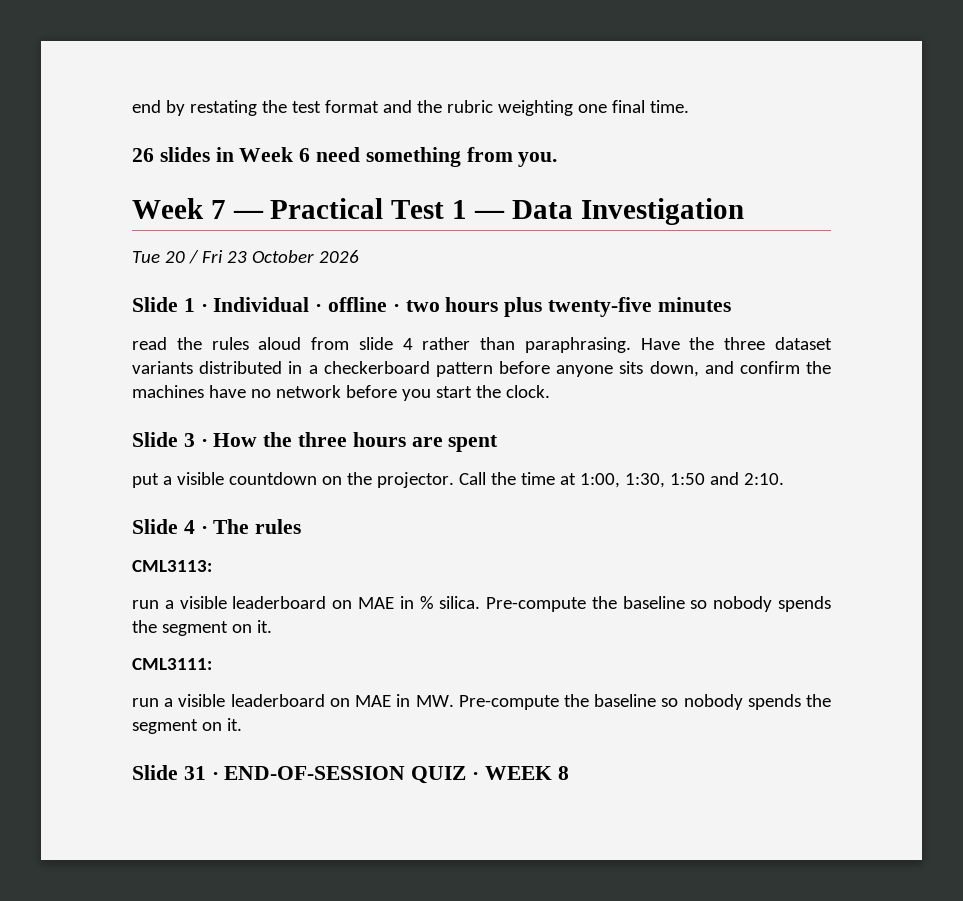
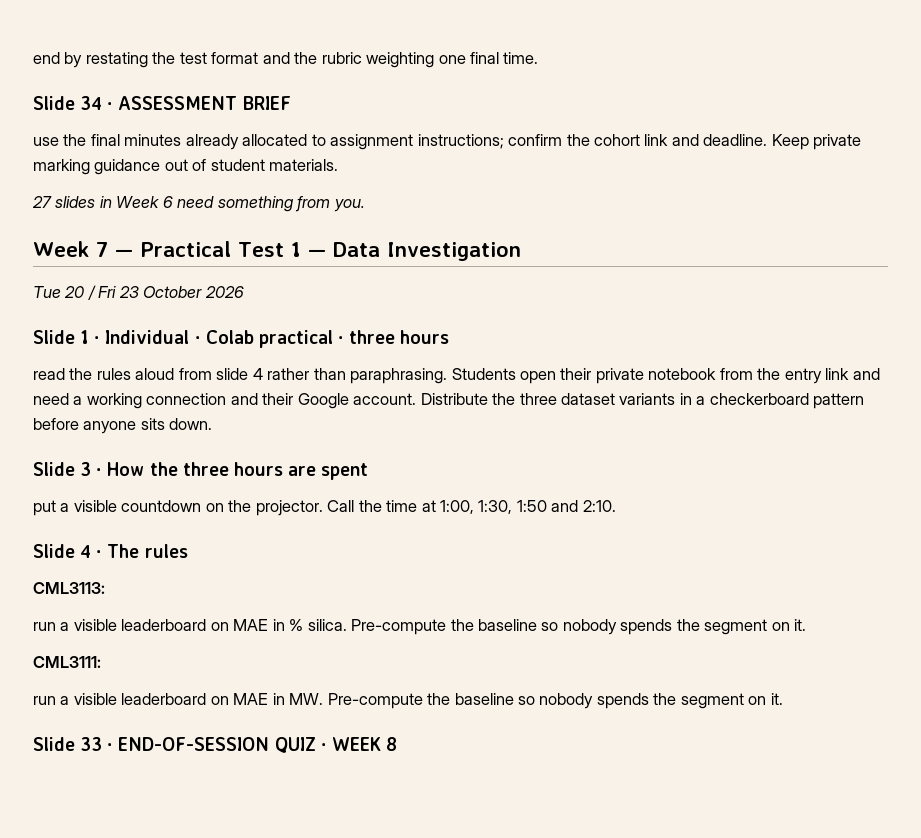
- 26 slides in Week 6 need something from you.
+ Slide 34 · ASSESSMENT BRIEF
+ use the final minutes already allocated to assignment instructions; confirm the cohort link and deadline. Keep private marking guidance out of student materials.
+ 27 slides in Week 6 need something from you.
- Slide 1 · Individual · offline · two hours plus twenty-five minutes
+ Slide 1 · Individual · Colab practical · three hours
- Have the three dataset variants distributed in a checkerboard pattern before anyone sits down, and confirm the machines have no network before you start the clock.
+ Students open their private notebook from the entry link and need a working connection and their Google account. Distribute the three dataset variants in a checkerboard pattern before anyone sits down.
- Slide 31 · END-OF-SESSION QUIZ · WEEK 8
+ Slide 33 · END-OF-SESSION QUIZ · WEEK 8

